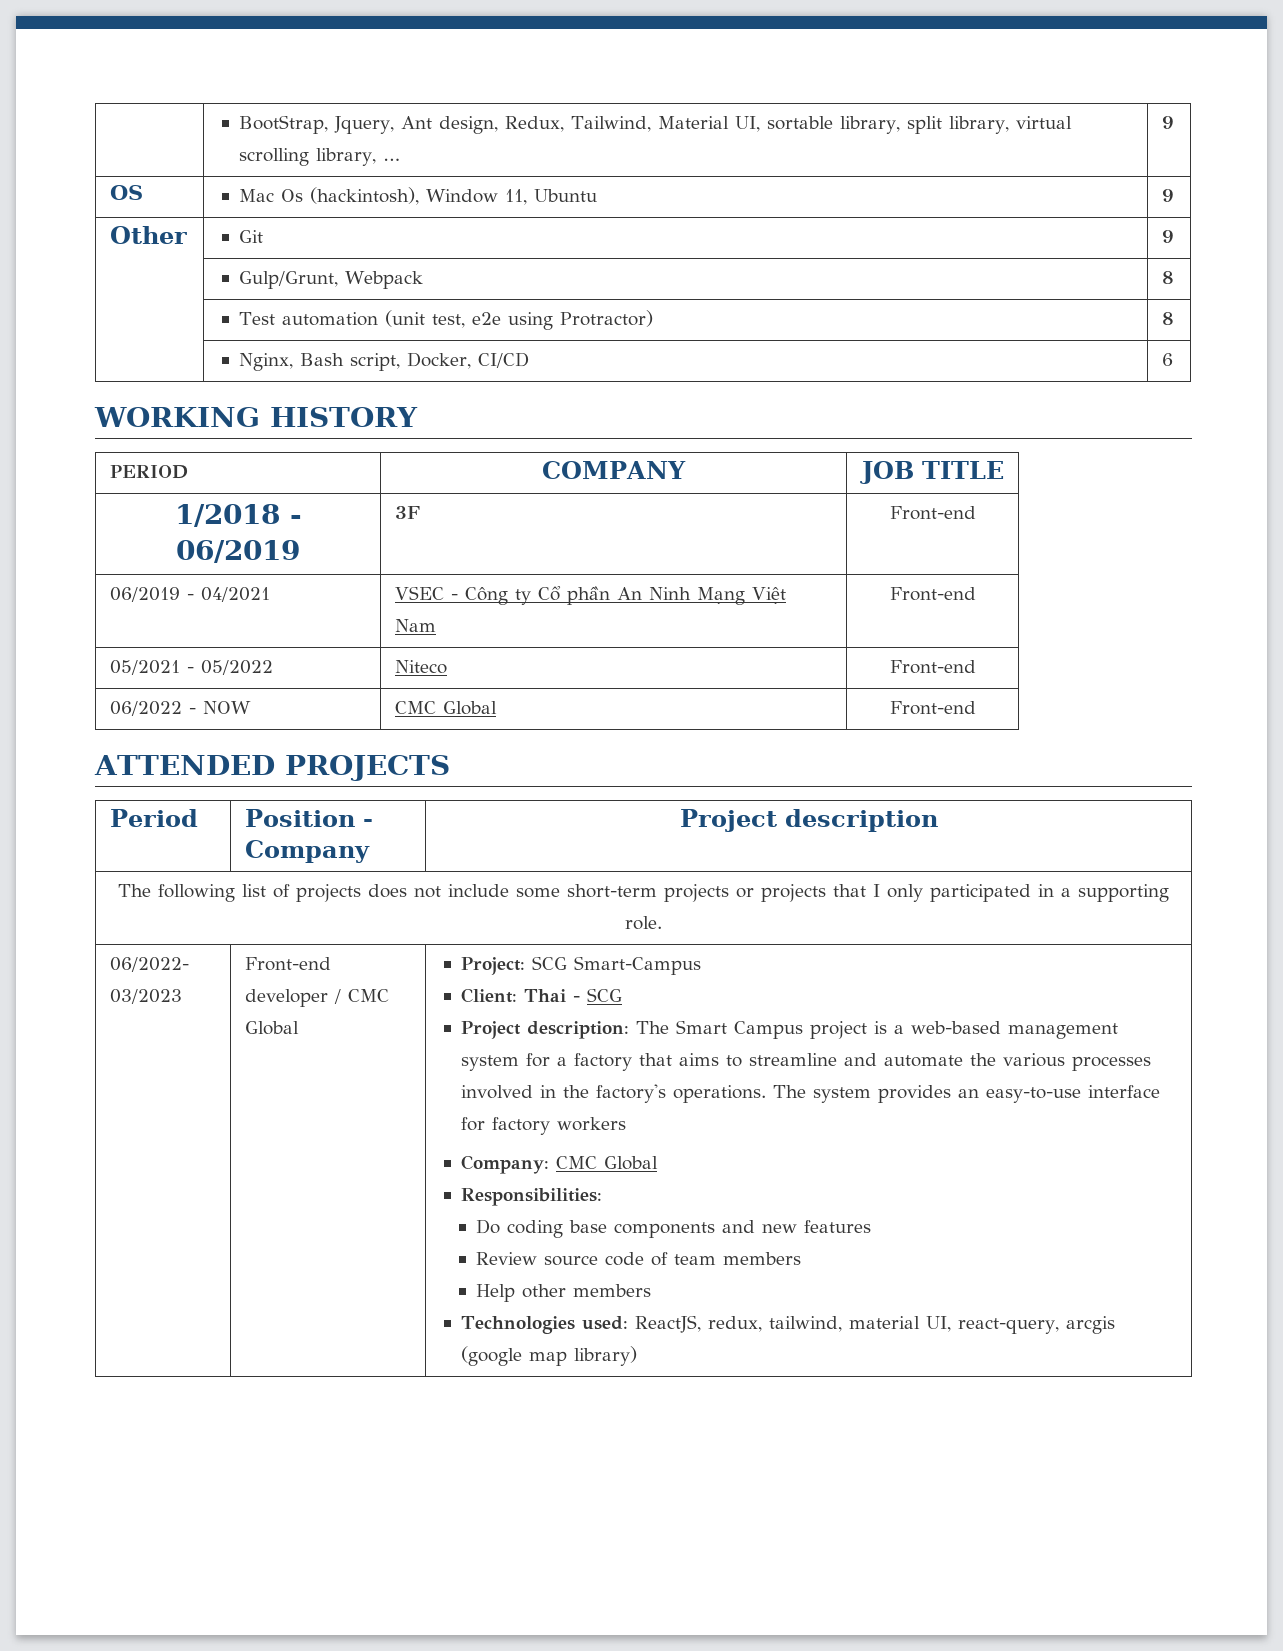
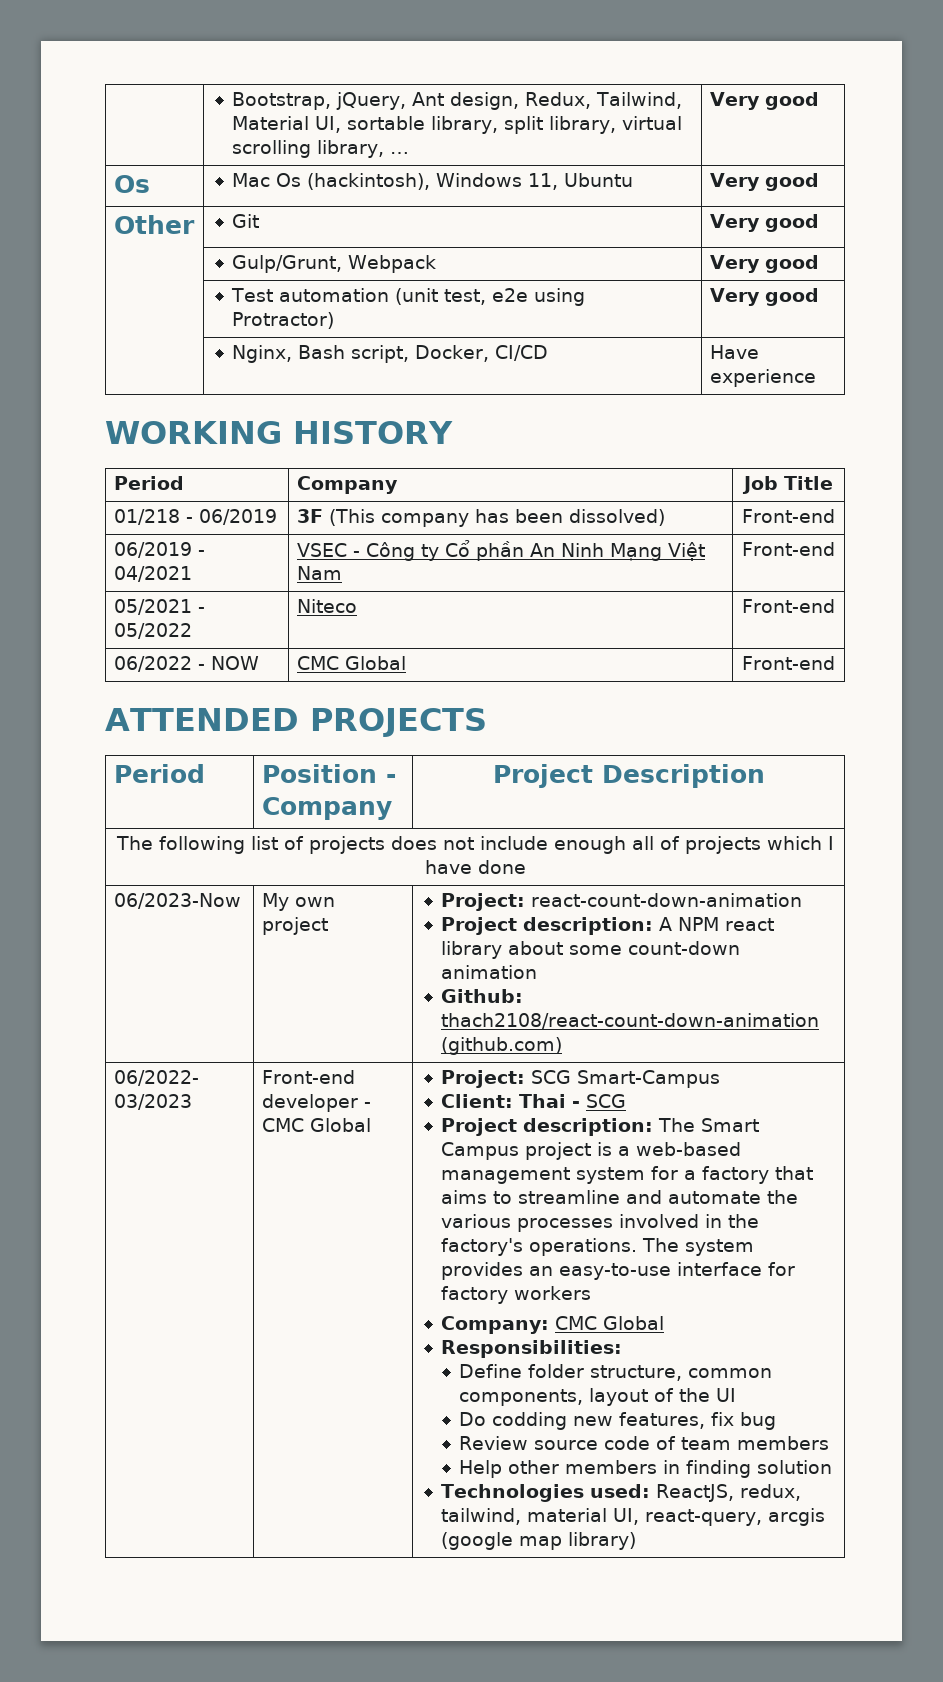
- | BootStrap, Jquery, Ant design, Redux, Tailwind, Material UI, sortable library, split library, virtual scrolling library, … | 9
- OS | Mac Os (hackintosh), Window 11, Ubuntu | 9
+ | Bootstrap, jQuery, Ant design, Redux, Tailwind, Material UI, sortable library, split library, virtual scrolling library, … | Very good
+ Os | Mac Os (hackintosh), Windows 11, Ubuntu | Very good
- Other | Git | 9
+ Other | Git | Very good
- | Gulp/Grunt, Webpack | 8
+ | Gulp/Grunt, Webpack | Very good
- | Test automation (unit test, e2e using Protractor) | 8
+ | Test automation (unit test, e2e using Protractor) | Very good
- | Nginx, Bash script, Docker, CI/CD | 6
+ | Nginx, Bash script, Docker, CI/CD | Have experience
- PERIOD | COMPANY | JOB TITLE
- 1/2018 - 06/2019 | 3F | Front-end
+ Period | Company | Job Title
+ 01/218 - 06/2019 | 3F (This company has been dissolved) | Front-end
- Period | Position - Company | Project description
+ Period | Position - Company | Project Description
- The following list of projects does not include some short-term projects or projects that I only participated in a supporting role.
+ The following list of projects does not include enough all of projects which I have done
+ 06/2023-Now | My own project | Project: react-count-down-animation
+ Project description: A NPM react library about some count-down animation
+ Github: thach2108/react-count-down-animation (github.com)
- Front-end developer / CMC Global
+ Front-end developer - CMC Global
- Do coding base components and new features
+ Define folder structure, common components, layout of the UI
+ Do codding new features, fix bug
- Help other members
+ Help other members in finding solution

